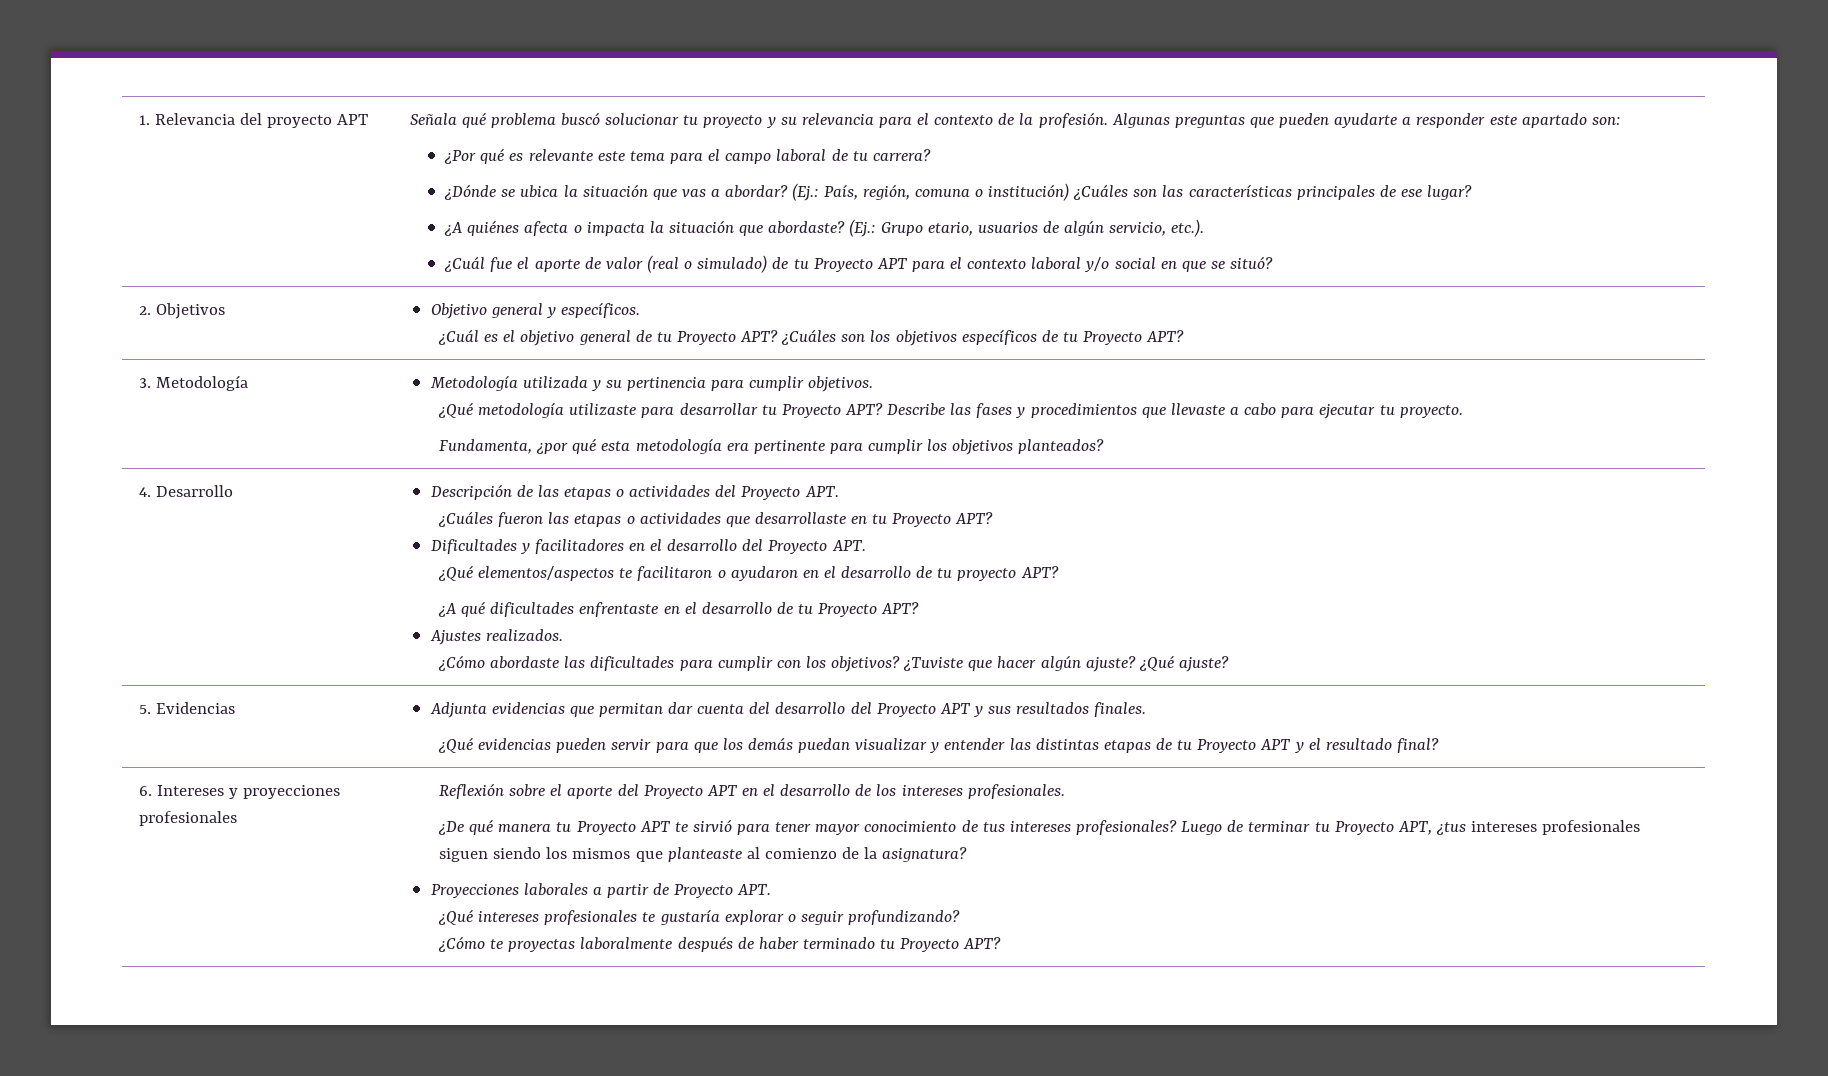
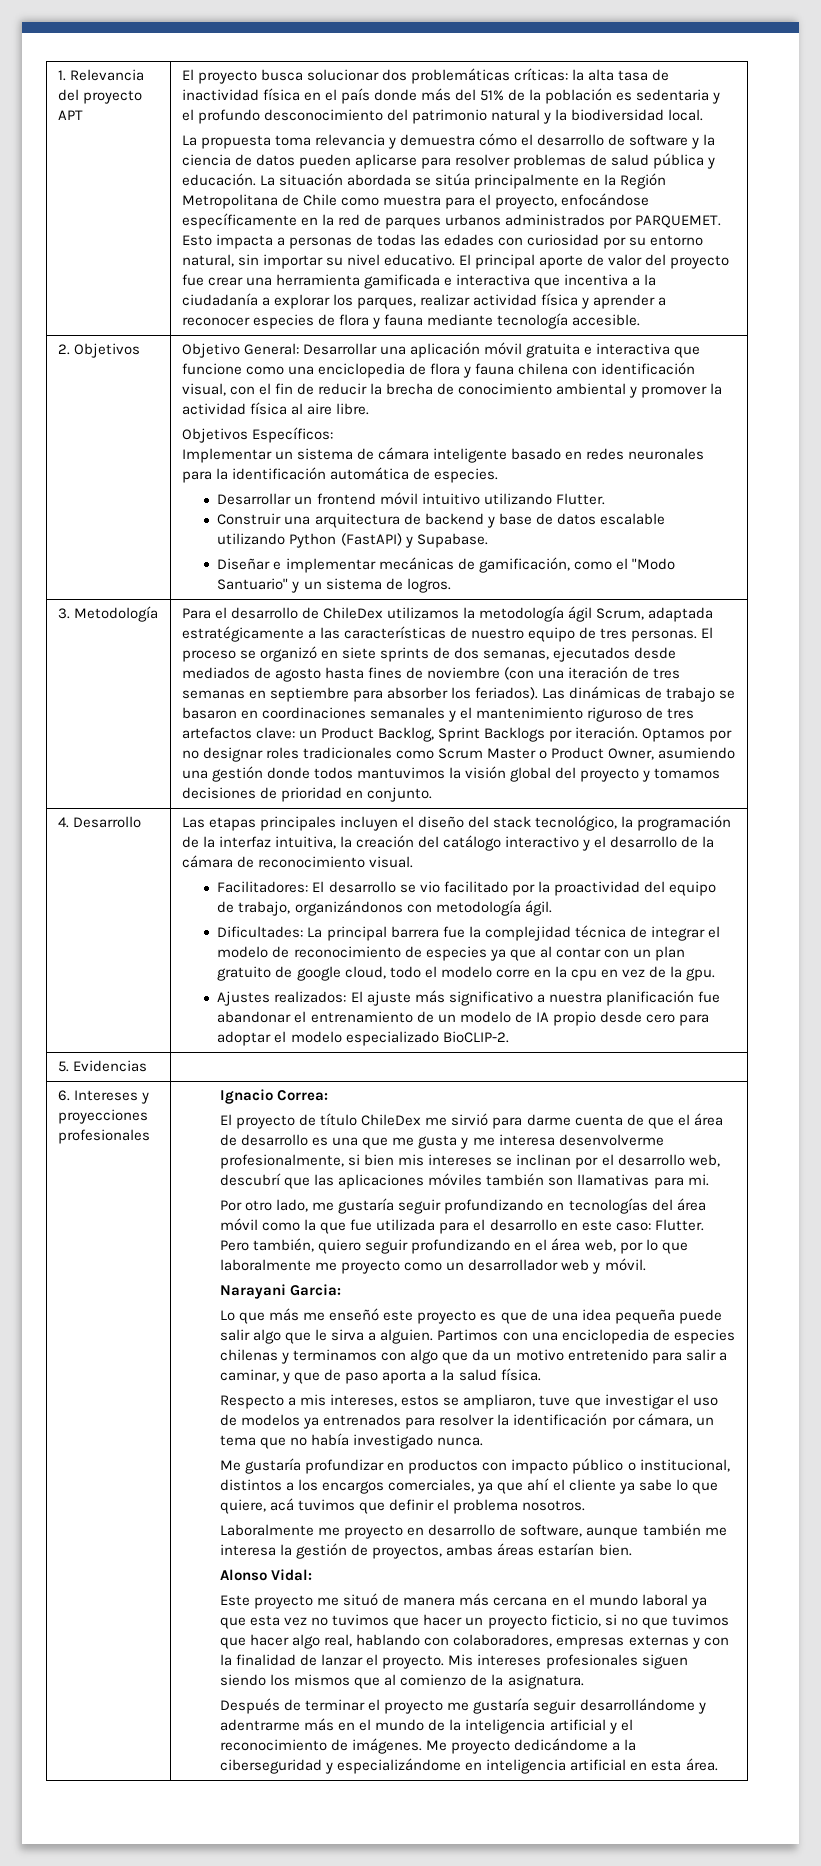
- Señala qué problema buscó solucionar tu proyecto y su relevancia para el contexto de la profesión. Algunas preguntas que pueden ayudarte a responder este apartado son:
- ¿Por qué es relevante este tema para el campo laboral de tu carrera?
- ¿Dónde se ubica la situación que vas a abordar? (Ej.: País, región, comuna o institución) ¿Cuáles son las características principales de ese lugar?
- ¿A quiénes afecta o impacta la situación que abordaste? (Ej.: Grupo etario, usuarios de algún servicio, etc.).
- ¿Cuál fue el aporte de valor (real o simulado) de tu Proyecto APT para el contexto laboral y/o social en que se situó?
- 2. Objetivos | Objetivo general y específicos.
- ¿Cuál es el objetivo general de tu Proyecto APT? ¿Cuáles son los objetivos específicos de tu Proyecto APT?
- 3. Metodología | Metodología utilizada y su pertinencia para cumplir objetivos.
- ¿Qué metodología utilizaste para desarrollar tu Proyecto APT? Describe las fases y procedimientos que llevaste a cabo para ejecutar tu proyecto.
- Fundamenta, ¿por qué esta metodología era pertinente para cumplir los objetivos planteados?
- 4. Desarrollo | Descripción de las etapas o actividades del Proyecto APT.
- ¿Cuáles fueron las etapas o actividades que desarrollaste en tu Proyecto APT?
- Dificultades y facilitadores en el desarrollo del Proyecto APT.
- ¿Qué elementos/aspectos te facilitaron o ayudaron en el desarrollo de tu proyecto APT?
- ¿A qué dificultades enfrentaste en el desarrollo de tu Proyecto APT?
- Ajustes realizados.
- ¿Cómo abordaste las dificultades para cumplir con los objetivos? ¿Tuviste que hacer algún ajuste? ¿Qué ajuste?
- 5. Evidencias | Adjunta evidencias que permitan dar cuenta del desarrollo del Proyecto APT y sus resultados finales.
- ¿Qué evidencias pueden servir para que los demás puedan visualizar y entender las distintas etapas de tu Proyecto APT y el resultado final?
+ El proyecto busca solucionar dos problemáticas críticas: la alta tasa de inactividad física en el país donde más del 51% de la población es sedentaria y el profundo desconocimiento del patrimonio natural y la biodiversidad local.
+ La propuesta toma relevancia y demuestra cómo el desarrollo de software y la ciencia de datos pueden aplicarse para resolver problemas de salud pública y educación. La situación abordada se sitúa principalmente en la Región Metropolitana de Chile como muestra para el proyecto, enfocándose específicamente en la red de parques urbanos administrados por PARQUEMET. Esto impacta a personas de todas las edades con curiosidad por su entorno natural, sin importar su nivel educativo. El principal aporte de valor del proyecto fue crear una herramienta gamificada e interactiva que incentiva a la ciudadanía a explorar los parques, realizar actividad física y aprender a reconocer especies de flora y fauna mediante tecnología accesible.
+ 2. Objetivos | Objetivo General: Desarrollar una aplicación móvil gratuita e interactiva que funcione como una enciclopedia de flora y fauna chilena con identificación visual, con el fin de reducir la brecha de conocimiento ambiental y promover la actividad física al aire libre.
+ Objetivos Específicos:
+ Implementar un sistema de cámara inteligente basado en redes neuronales para la identificación automática de especies.
+ Desarrollar un frontend móvil intuitivo utilizando Flutter.
+ Construir una arquitectura de backend y base de datos escalable utilizando Python (FastAPI) y Supabase.
+ Diseñar e implementar mecánicas de gamificación, como el "Modo Santuario" y un sistema de logros.
+ 3. Metodología | Para el desarrollo de ChileDex utilizamos la metodología ágil Scrum, adaptada estratégicamente a las características de nuestro equipo de tres personas. El proceso se organizó en siete sprints de dos semanas, ejecutados desde mediados de agosto hasta fines de noviembre (con una iteración de tres semanas en septiembre para absorber los feriados). Las dinámicas de trabajo se basaron en coordinaciones semanales y el mantenimiento riguroso de tres artefactos clave: un Product Backlog, Sprint Backlogs por iteración. Optamos por no designar roles tradicionales como Scrum Master o Product Owner, asumiendo una gestión donde todos mantuvimos la visión global del proyecto y tomamos decisiones de prioridad en conjunto.
+ 4. Desarrollo | Las etapas principales incluyen el diseño del stack tecnológico, la programación de la interfaz intuitiva, la creación del catálogo interactivo y el desarrollo de la cámara de reconocimiento visual.
+ Facilitadores: El desarrollo se vio facilitado por la proactividad del equipo de trabajo, organizándonos con metodología ágil.
+ Dificultades: La principal barrera fue la complejidad técnica de integrar el modelo de reconocimiento de especies ya que al contar con un plan gratuito de google cloud, todo el modelo corre en la cpu en vez de la gpu.
+ Ajustes realizados: El ajuste más significativo a nuestra planificación fue abandonar el entrenamiento de un modelo de IA propio desde cero para adoptar el modelo especializado BioCLIP-2.
+ 5. Evidencias |
- Reflexión sobre el aporte del Proyecto APT en el desarrollo de los intereses profesionales.
- ¿De qué manera tu Proyecto APT te sirvió para tener mayor conocimiento de tus intereses profesionales? Luego de terminar tu Proyecto APT, ¿tus intereses profesionales siguen siendo los mismos que planteaste al comienzo de la asignatura?
- Proyecciones laborales a partir de Proyecto APT.
- ¿Qué intereses profesionales te gustaría explorar o seguir profundizando?
- ¿Cómo te proyectas laboralmente después de haber terminado tu Proyecto APT?
+ Ignacio Correa:
+ El proyecto de título ChileDex me sirvió para darme cuenta de que el área de desarrollo es una que me gusta y me interesa desenvolverme profesionalmente, si bien mis intereses se inclinan por el desarrollo web, descubrí que las aplicaciones móviles también son llamativas para mi.
+ Por otro lado, me gustaría seguir profundizando en tecnologías del área móvil como la que fue utilizada para el desarrollo en este caso: Flutter. Pero también, quiero seguir profundizando en el área web, por lo que laboralmente me proyecto como un desarrollador web y móvil.
+ Narayani Garcia:
+ Lo que más me enseñó este proyecto es que de una idea pequeña puede salir algo que le sirva a alguien. Partimos con una enciclopedia de especies chilenas y terminamos con algo que da un motivo entretenido para salir a caminar, y que de paso aporta a la salud física.
+ Respecto a mis intereses, estos se ampliaron, tuve que investigar el uso de modelos ya entrenados para resolver la identificación por cámara, un tema que no había investigado nunca.
+ Me gustaría profundizar en productos con impacto público o institucional, distintos a los encargos comerciales, ya que ahí el cliente ya sabe lo que quiere, acá tuvimos que definir el problema nosotros.
+ Laboralmente me proyecto en desarrollo de software, aunque también me interesa la gestión de proyectos, ambas áreas estarían bien.
+ Alonso Vidal:
+ Este proyecto me situó de manera más cercana en el mundo laboral ya que esta vez no tuvimos que hacer un proyecto ficticio, si no que tuvimos que hacer algo real, hablando con colaboradores, empresas externas y con la finalidad de lanzar el proyecto. Mis intereses profesionales siguen siendo los mismos que al comienzo de la asignatura.
+ Después de terminar el proyecto me gustaría seguir desarrollándome y adentrarme más en el mundo de la inteligencia artificial y el reconocimiento de imágenes. Me proyecto dedicándome a la ciberseguridad y especializándome en inteligencia artificial en esta área.

